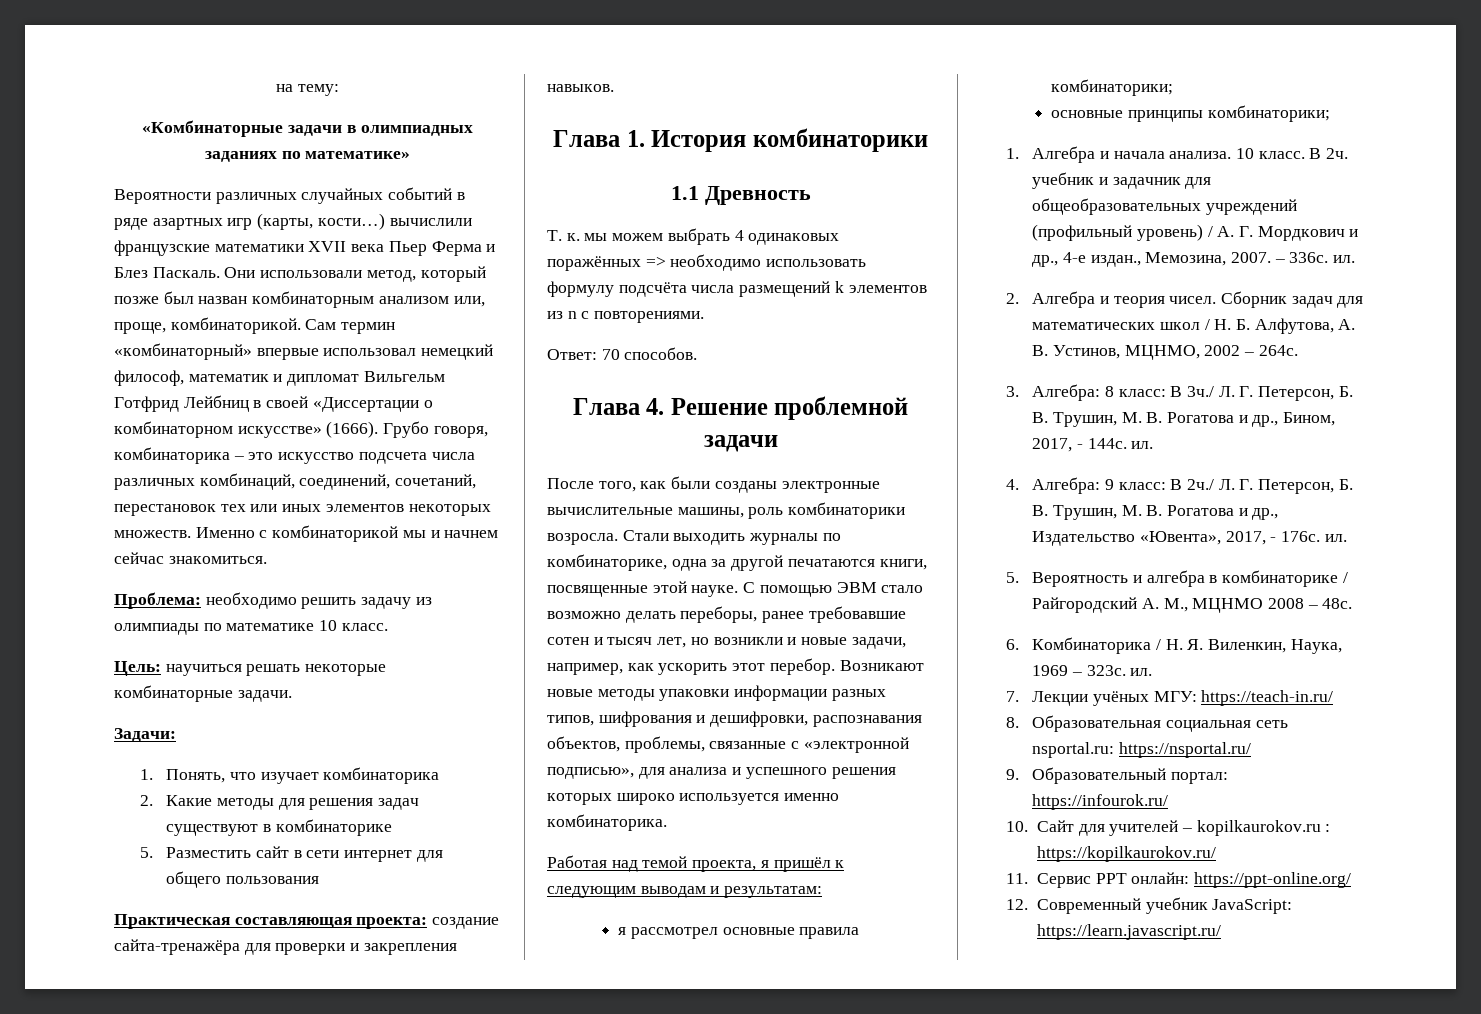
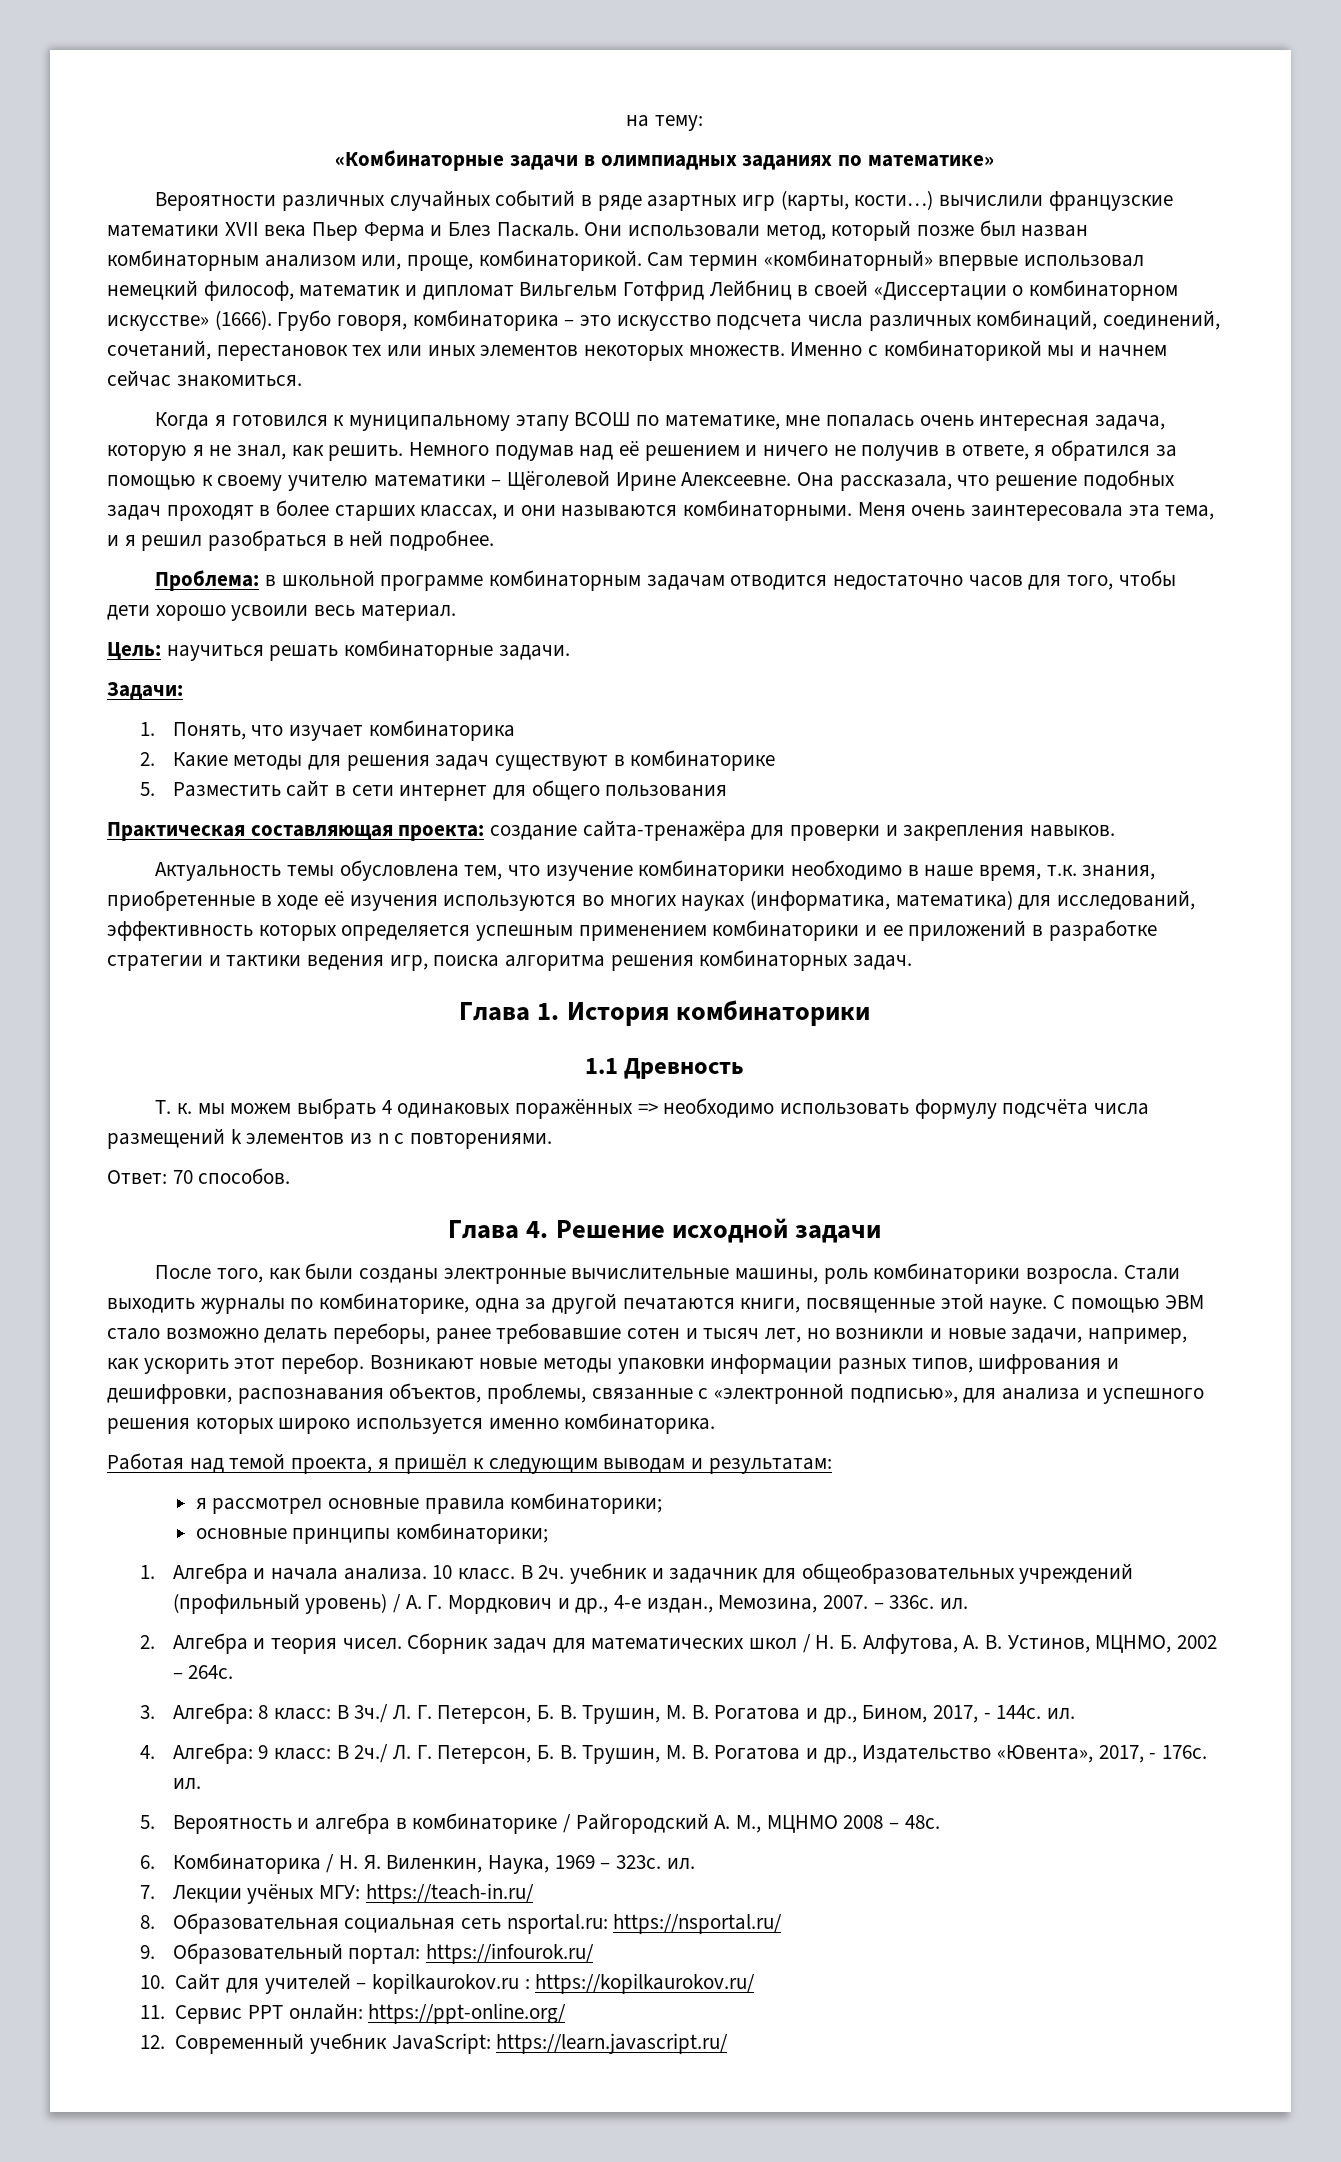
- Проблема: необходимо решить задачу из олимпиады по математике 10 класс.
+ Когда я готовился к муниципальному этапу ВСОШ по математике, мне попалась очень интересная задача, которую я не знал, как решить. Немного подумав над её решением и ничего не получив в ответе, я обратился за помощью к своему учителю математики – Щёголевой Ирине Алексеевне. Она рассказала, что решение подобных задач проходят в более старших классах, и они называются комбинаторными. Меня очень заинтересовала эта тема, и я решил разобраться в ней подробнее.
+ Проблема: в школьной программе комбинаторным задачам отводится недостаточно часов для того, чтобы дети хорошо усвоили весь материал.
- Цель: научиться решать некоторые комбинаторные задачи.
+ Цель: научиться решать комбинаторные задачи.
+ Актуальность темы обусловлена тем, что изучение комбинаторики необходимо в наше время, т.к. знания, приобретенные в ходе её изучения используются во многих науках (информатика, математика) для исследований, эффективность которых определяется успешным применением комбинаторики и ее приложений в разработке стратегии и тактики ведения игр, поиска алгоритма решения комбинаторных задач.
- Глава 4. Решение проблемной задачи
+ Глава 4. Решение исходной задачи

